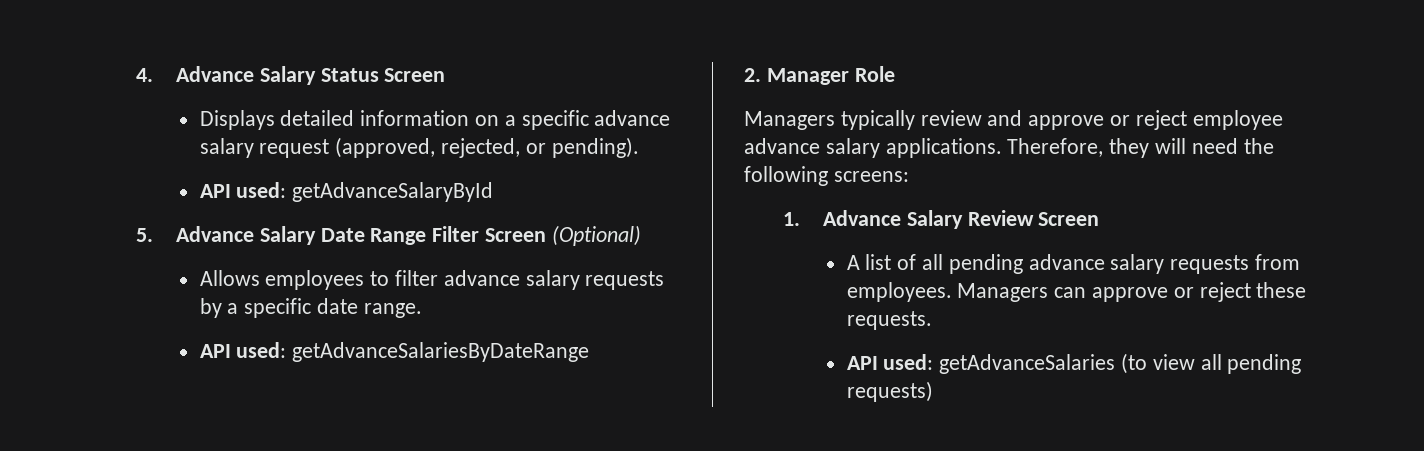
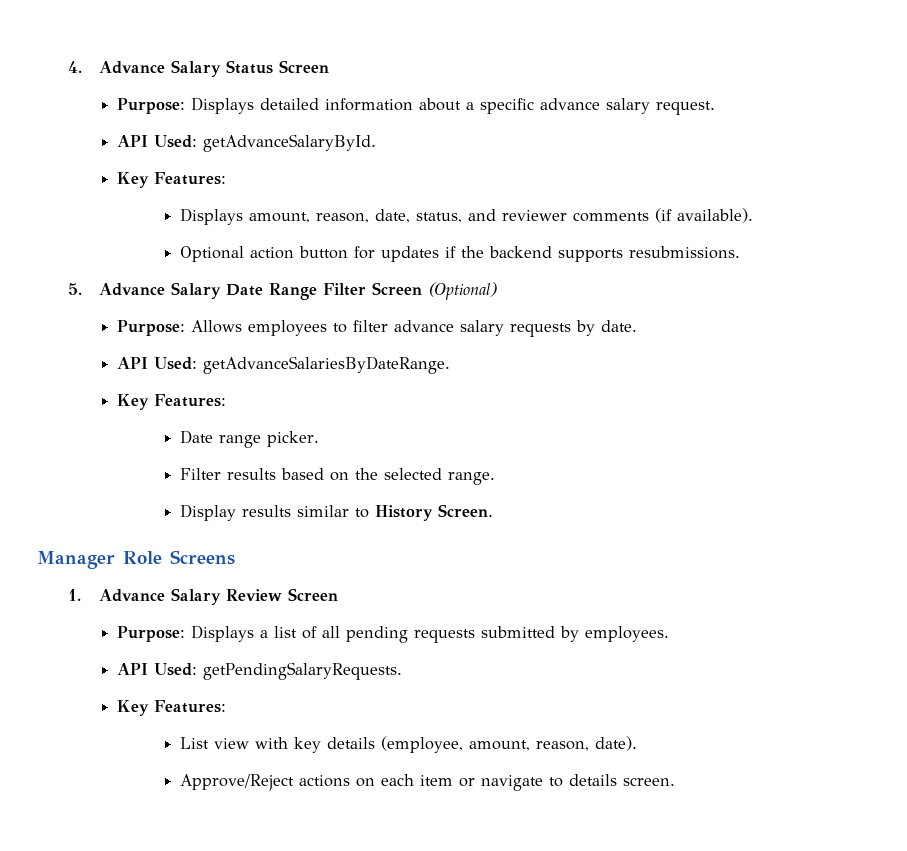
- Displays detailed information on a specific advance salary request (approved, rejected, or pending).
- API used: getAdvanceSalaryById
+ Purpose: Displays detailed information about a specific advance salary request.
+ API Used: getAdvanceSalaryById.
+ Key Features:
+ Displays amount, reason, date, status, and reviewer comments (if available).
+ Optional action button for updates if the backend supports resubmissions.
- Allows employees to filter advance salary requests by a specific date range.
- API used: getAdvanceSalariesByDateRange
- 2. Manager Role
- Managers typically review and approve or reject employee advance salary applications. Therefore, they will need the following screens:
+ Purpose: Allows employees to filter advance salary requests by date.
+ API Used: getAdvanceSalariesByDateRange.
+ Key Features:
+ Date range picker.
+ Filter results based on the selected range.
+ Display results similar to History Screen.
+ Manager Role Screens
- A list of all pending advance salary requests from employees. Managers can approve or reject these requests.
- API used: getAdvanceSalaries (to view all pending requests)
+ Purpose: Displays a list of all pending requests submitted by employees.
+ API Used: getPendingSalaryRequests.
+ Key Features:
+ List view with key details (employee, amount, reason, date).
+ Approve/Reject actions on each item or navigate to details screen.

